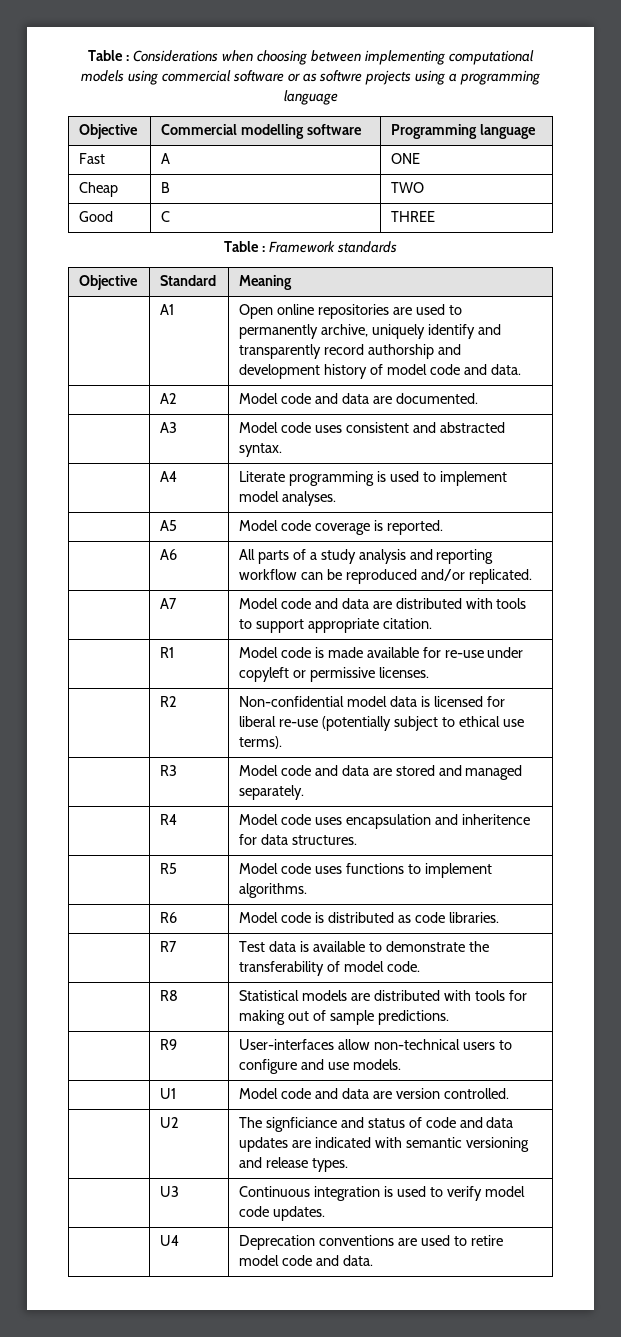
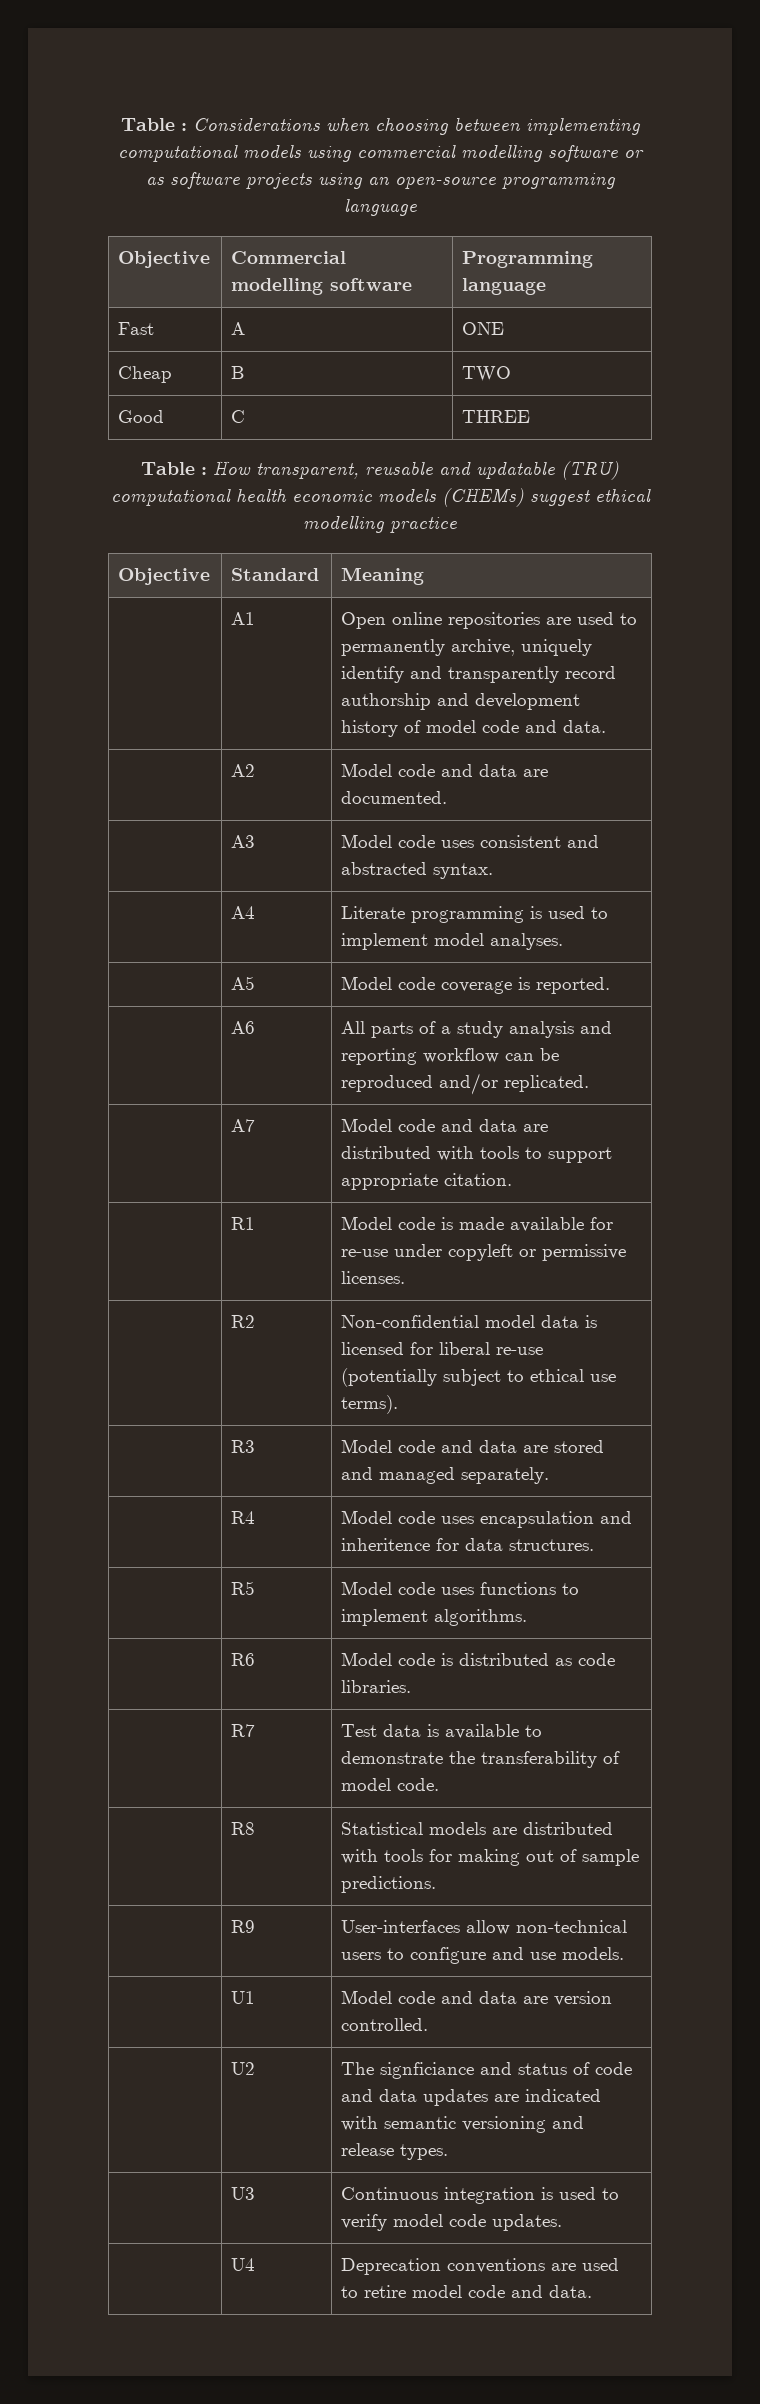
- Table : Considerations when choosing between implementing computational models using commercial software or as softwre projects using a programming language
+ Table : Considerations when choosing between implementing computational models using commercial modelling software or as software projects using an open-source programming language
- Table : Framework standards
+ Table : How transparent, reusable and updatable (TRU) computational health economic models (CHEMs) suggest ethical modelling practice

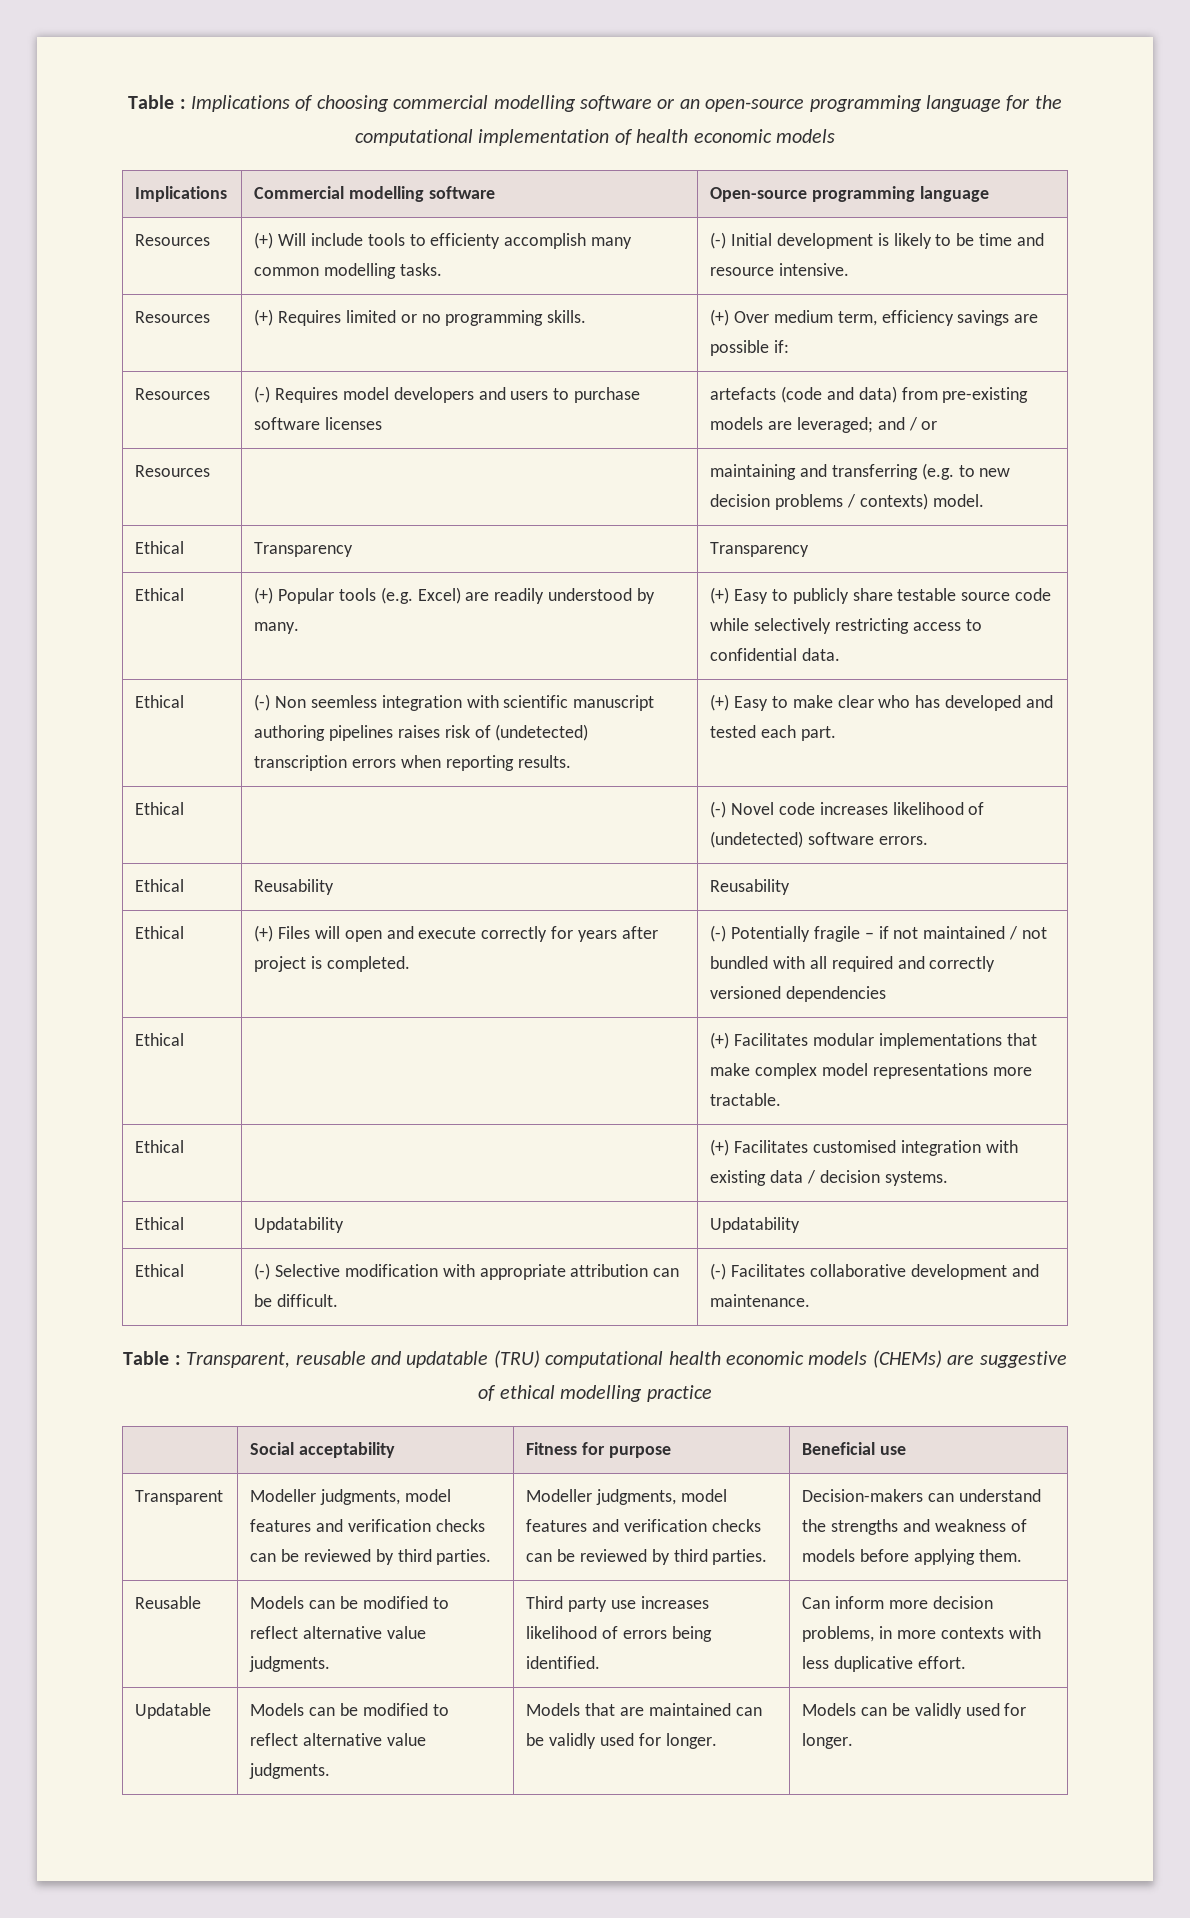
- Table : Considerations when choosing between implementing computational models using commercial modelling software or as software projects using an open-source programming language
- Objective | Commercial modelling software | Programming language
- Fast | A | ONE
- Cheap | B | TWO
- Good | C | THREE
- Table : How transparent, reusable and updatable (TRU) computational health economic models (CHEMs) suggest ethical modelling practice
+ Table : Implications of choosing commercial modelling software or an open-source programming language for the computational implementation of health economic models
+ Implications | Commercial modelling software | Open-source programming language
+ Resources | (+) Will include tools to efficienty accomplish many common modelling tasks. | (-) Initial development is likely to be time and resource intensive.
+ Resources | (+) Requires limited or no programming skills. | (+) Over medium term, efficiency savings are possible if:
+ Resources | (-) Requires model developers and users to purchase software licenses | artefacts (code and data) from pre-existing models are leveraged; and / or
+ Resources | | maintaining and transferring (e.g. to new decision problems / contexts) model.
+ Ethical | Transparency | Transparency
+ Ethical | (+) Popular tools (e.g. Excel) are readily understood by many. | (+) Easy to publicly share testable source code while selectively restricting access to confidential data.
+ Ethical | (-) Non seemless integration with scientific manuscript authoring pipelines raises risk of (undetected) transcription errors when reporting results. | (+) Easy to make clear who has developed and tested each part.
+ Ethical | | (-) Novel code increases likelihood of (undetected) software errors.
+ Ethical | Reusability | Reusability
+ Ethical | (+) Files will open and execute correctly for years after project is completed. | (-) Potentially fragile – if not maintained / not bundled with all required and correctly versioned dependencies
+ Ethical | | (+) Facilitates modular implementations that make complex model representations more tractable.
+ Ethical | | (+) Facilitates customised integration with existing data / decision systems.
+ Ethical | Updatability | Updatability
+ Ethical | (-) Selective modification with appropriate attribution can be difficult. | (-) Facilitates collaborative development and maintenance.
+ Table : Transparent, reusable and updatable (TRU) computational health economic models (CHEMs) are suggestive of ethical modelling practice
- Objective | Standard | Meaning
- | A1 | Open online repositories are used to permanently archive, uniquely identify and transparently record authorship and development history of model code and data.
- | A2 | Model code and data are documented.
- | A3 | Model code uses consistent and abstracted syntax.
- | A4 | Literate programming is used to implement model analyses.
- | A5 | Model code coverage is reported.
- | A6 | All parts of a study analysis and reporting workflow can be reproduced and/or replicated.
- | A7 | Model code and data are distributed with tools to support appropriate citation.
- | R1 | Model code is made available for re-use under copyleft or permissive licenses.
- | R2 | Non-confidential model data is licensed for liberal re-use (potentially subject to ethical use terms).
- | R3 | Model code and data are stored and managed separately.
- | R4 | Model code uses encapsulation and inheritence for data structures.
- | R5 | Model code uses functions to implement algorithms.
- | R6 | Model code is distributed as code libraries.
- | R7 | Test data is available to demonstrate the transferability of model code.
- | R8 | Statistical models are distributed with tools for making out of sample predictions.
- | R9 | User-interfaces allow non-technical users to configure and use models.
- | U1 | Model code and data are version controlled.
- | U2 | The signficiance and status of code and data updates are indicated with semantic versioning and release types.
- | U3 | Continuous integration is used to verify model code updates.
- | U4 | Deprecation conventions are used to retire model code and data.
+ | Social acceptability | Fitness for purpose | Beneficial use
+ Transparent | Modeller judgments, model features and verification checks can be reviewed by third parties. | Modeller judgments, model features and verification checks can be reviewed by third parties. | Decision-makers can understand the strengths and weakness of models before applying them.
+ Reusable | Models can be modified to reflect alternative value judgments. | Third party use increases likelihood of errors being identified. | Can inform more decision problems, in more contexts with less duplicative effort.
+ Updatable | Models can be modified to reflect alternative value judgments. | Models that are maintained can be validly used for longer. | Models can be validly used for longer.

